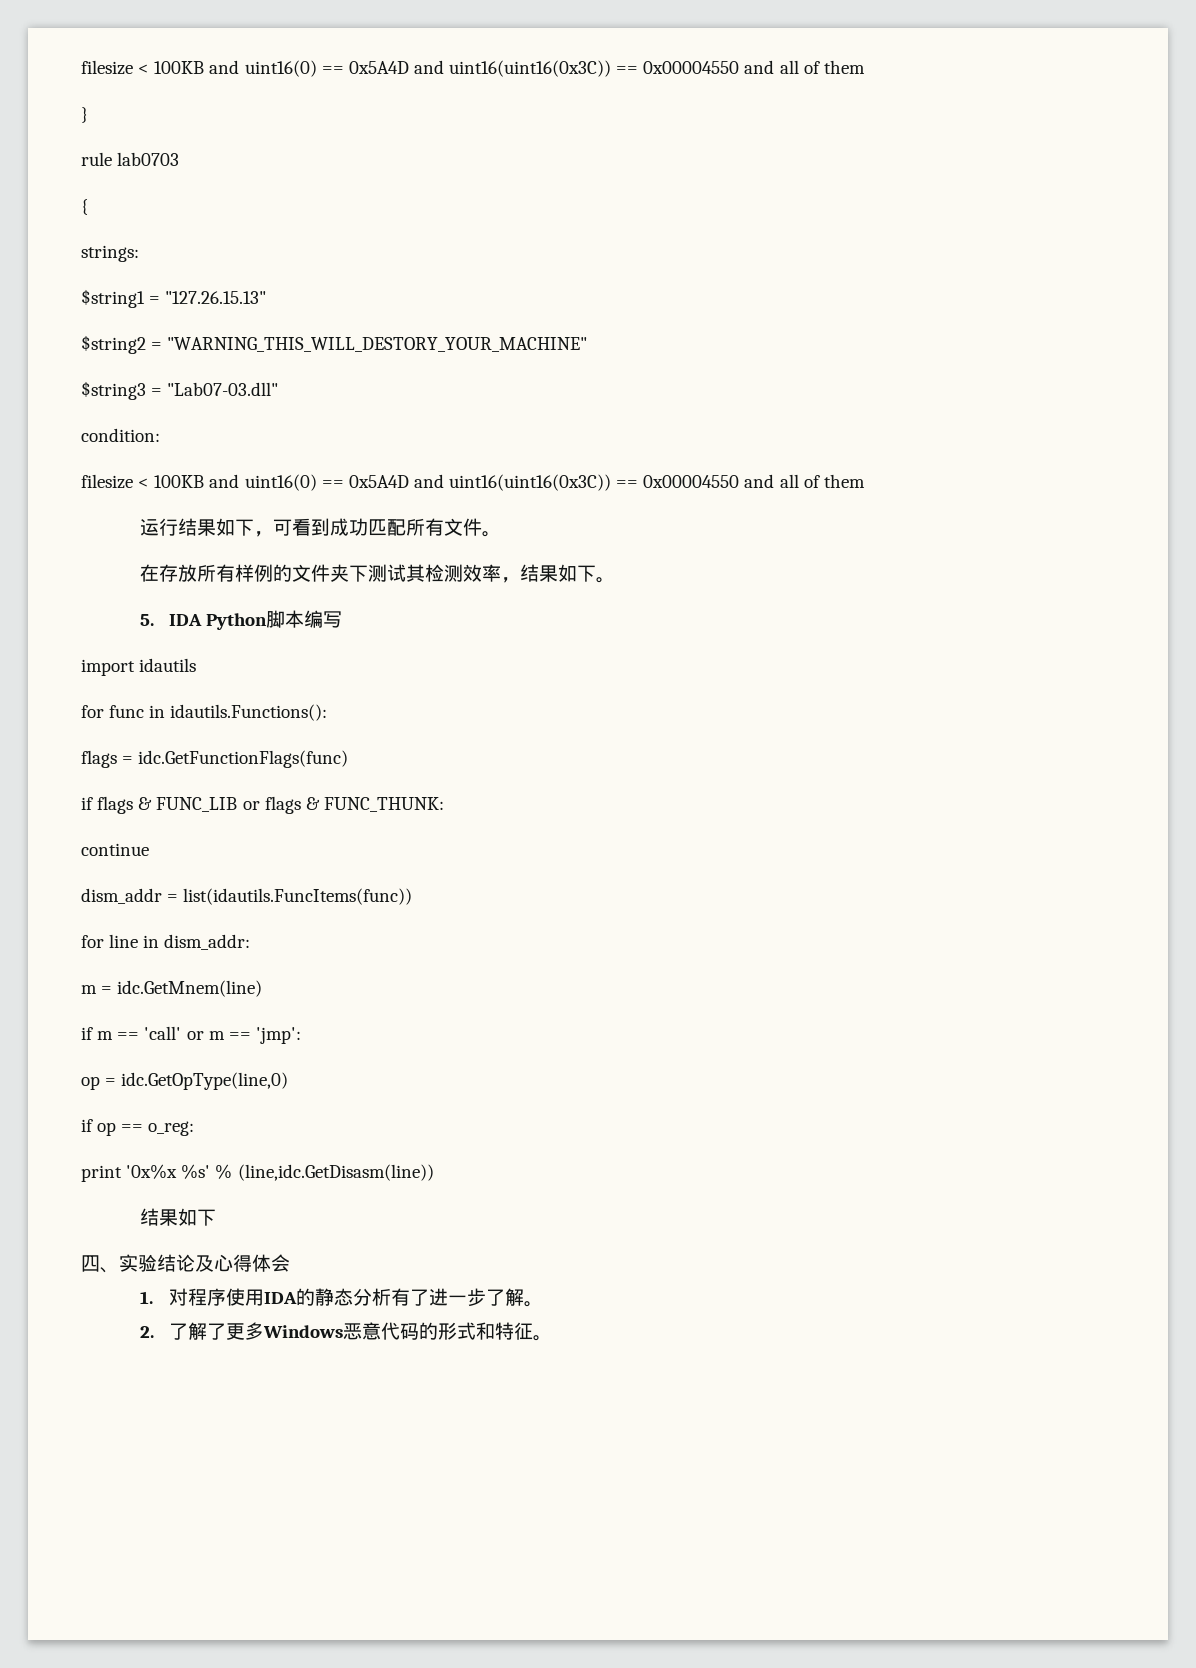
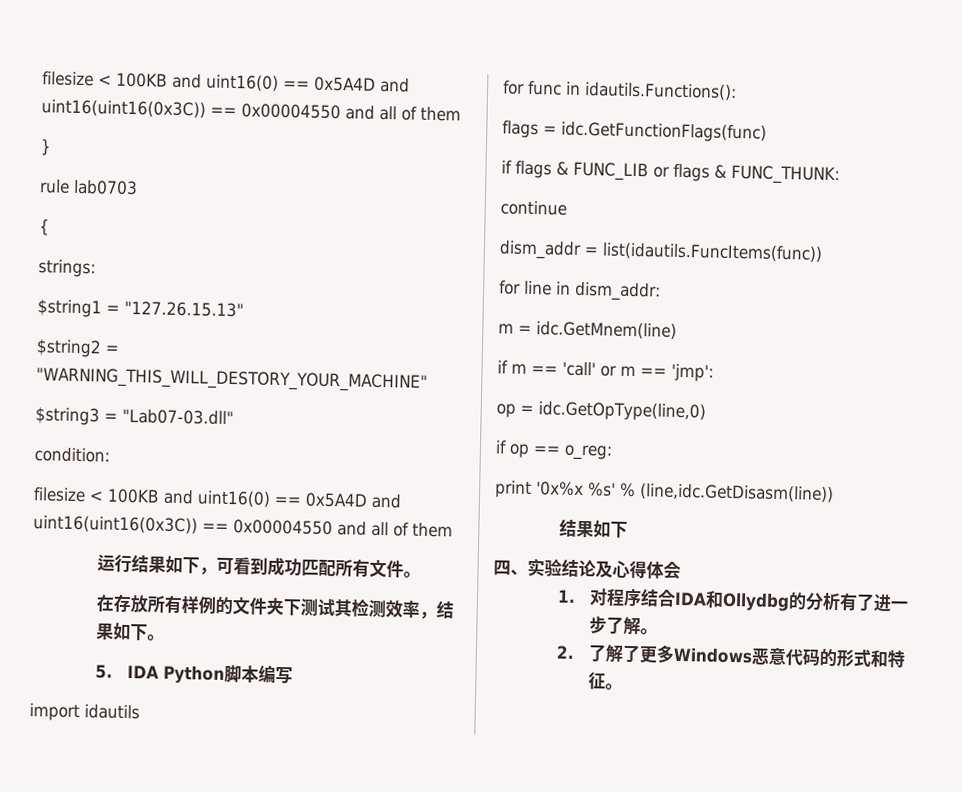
- 1.对程序使用IDA的静态分析有了进一步了解。
+ 1.对程序结合IDA和Ollydbg的分析有了进一步了解。

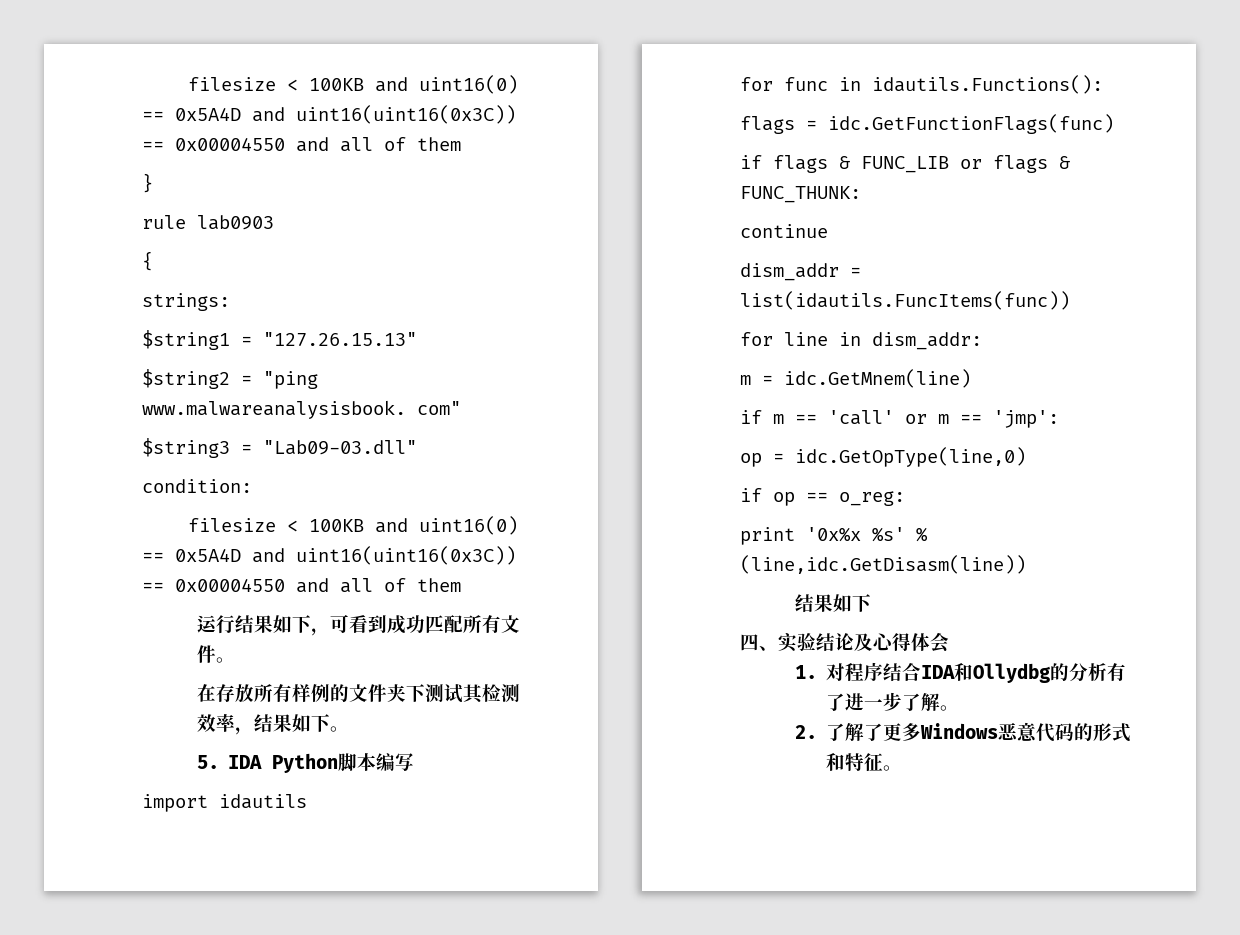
- rule lab0703
+ rule lab0903
- $string2 = "WARNING_THIS_WILL_DESTORY_YOUR_MACHINE"
+ $string2 = "ping www.malwareanalysisbook. com"
- $string3 = "Lab07-03.dll"
+ $string3 = "Lab09-03.dll"

